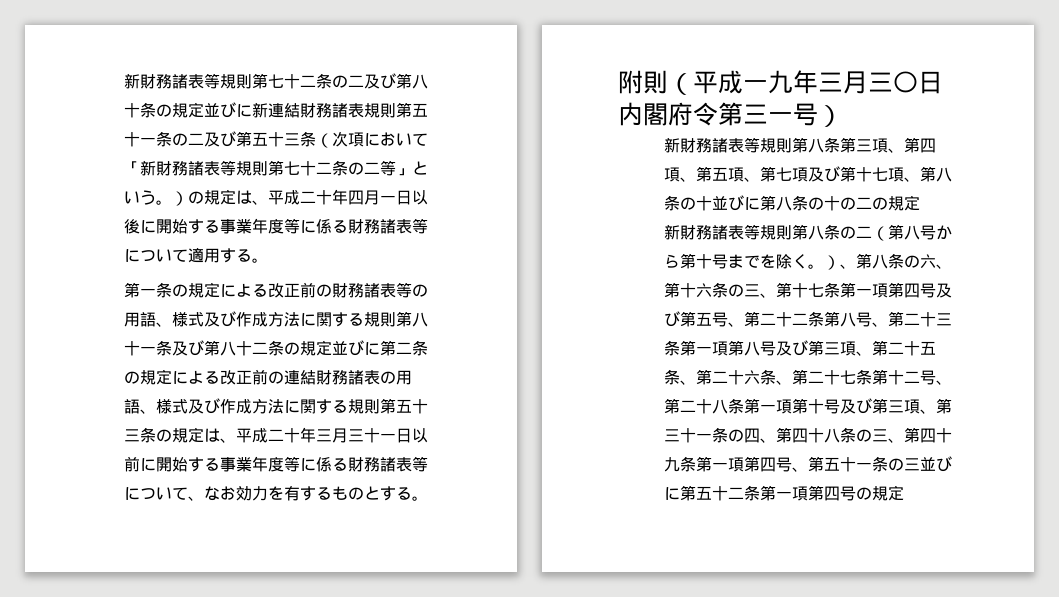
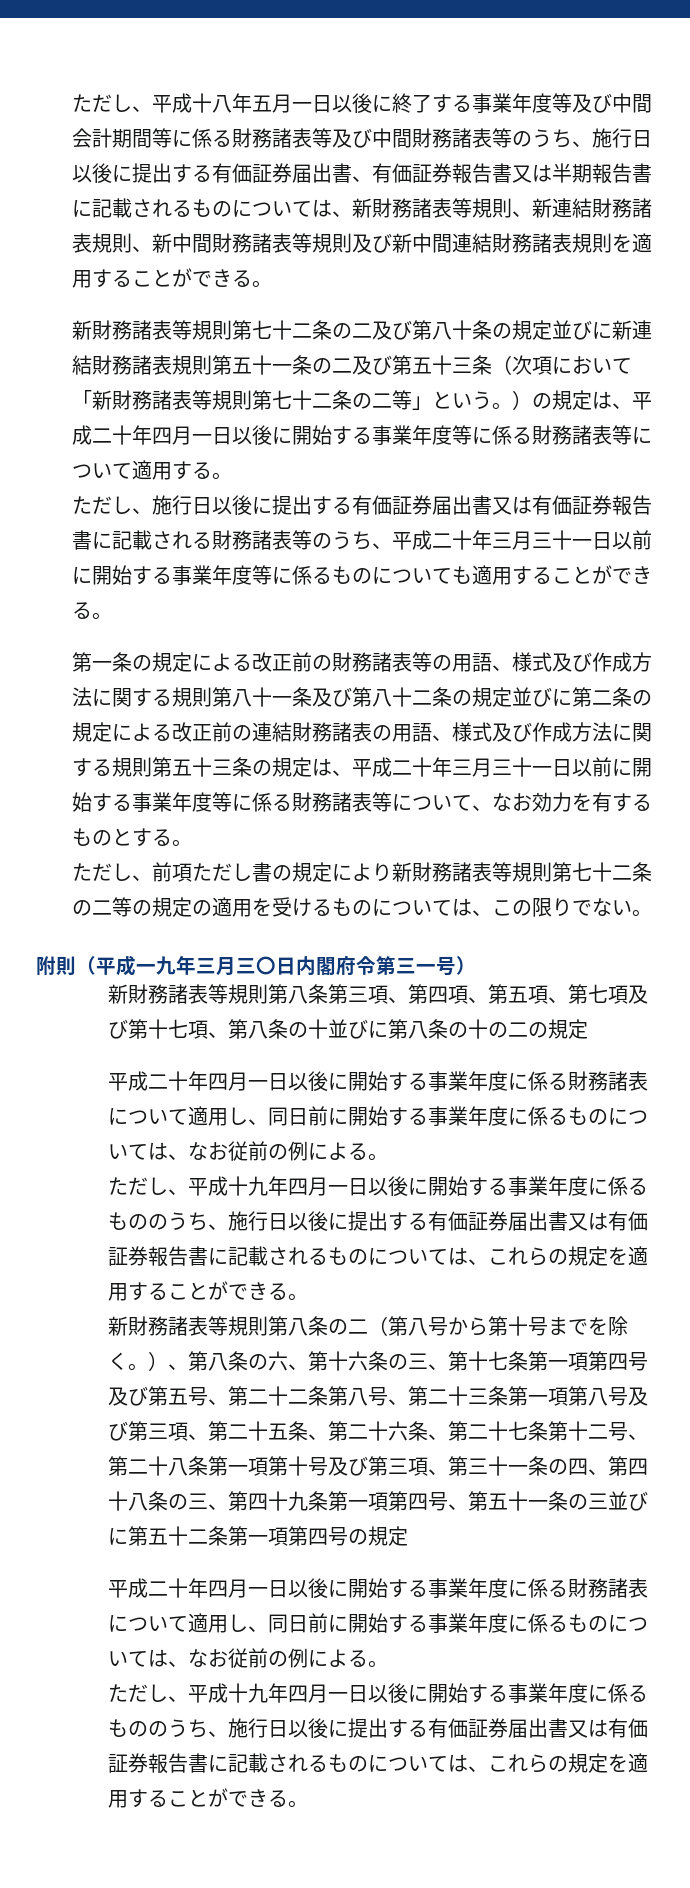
+ ただし、平成十八年五月一日以後に終了する事業年度等及び中間会計期間等に係る財務諸表等及び中間財務諸表等のうち、施行日以後に提出する有価証券届出書、有価証券報告書又は半期報告書に記載されるものについては、新財務諸表等規則、新連結財務諸表規則、新中間財務諸表等規則及び新中間連結財務諸表規則を適用することができる。
+ ただし、施行日以後に提出する有価証券届出書又は有価証券報告書に記載される財務諸表等のうち、平成二十年三月三十一日以前に開始する事業年度等に係るものについても適用することができる。
+ ただし、前項ただし書の規定により新財務諸表等規則第七十二条の二等の規定の適用を受けるものについては、この限りでない。
  新財務諸表等規則第八条第三項、第四項、第五項、第七項及び第十七項、第八条の十並びに第八条の十の二の規定
+ 平成二十年四月一日以後に開始する事業年度に係る財務諸表について適用し、同日前に開始する事業年度に係るものについては、なお従前の例による。
+ ただし、平成十九年四月一日以後に開始する事業年度に係るもののうち、施行日以後に提出する有価証券届出書又は有価証券報告書に記載されるものについては、これらの規定を適用することができる。
  新財務諸表等規則第八条の二（第八号から第十号までを除く。）、第八条の六、第十六条の三、第十七条第一項第四号及び第五号、第二十二条第八号、第二十三条第一項第八号及び第三項、第二十五条、第二十六条、第二十七条第十二号、第二十八条第一項第十号及び第三項、第三十一条の四、第四十八条の三、第四十九条第一項第四号、第五十一条の三並びに第五十二条第一項第四号の規定
+ 平成二十年四月一日以後に開始する事業年度に係る財務諸表について適用し、同日前に開始する事業年度に係るものについては、なお従前の例による。
+ ただし、平成十九年四月一日以後に開始する事業年度に係るもののうち、施行日以後に提出する有価証券届出書又は有価証券報告書に記載されるものについては、これらの規定を適用することができる。

